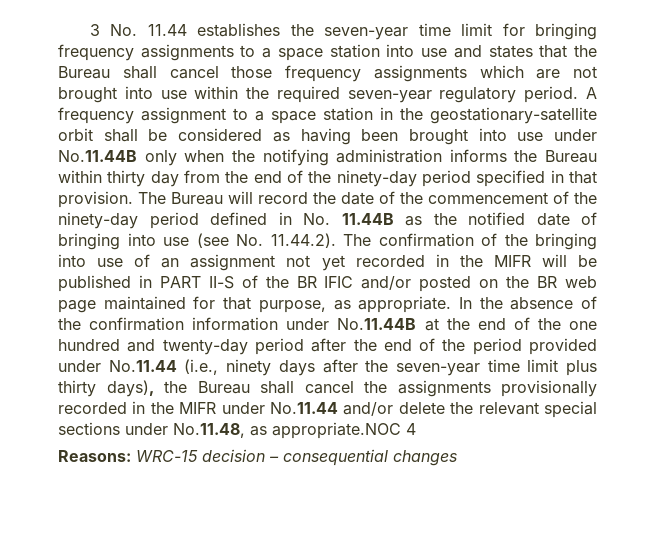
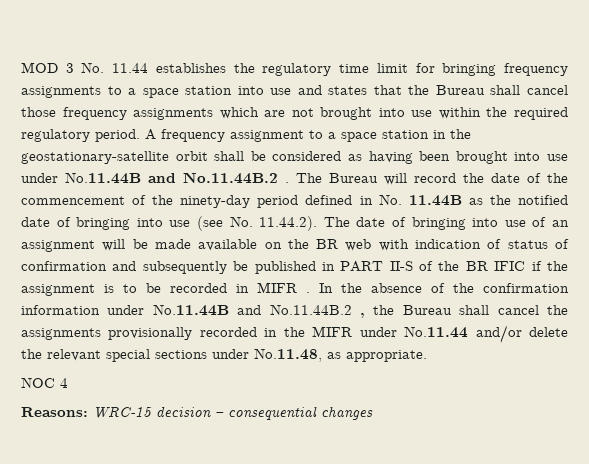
- 3 No. 11.44 establishes the seven-year time limit for bringing frequency assignments to a space station into use and states that the Bureau shall cancel those frequency assignments which are not brought into use within the required seven-year regulatory period.
+ MOD 3 No. 11.44 establishes the regulatory time limit for bringing frequency assignments to a space station into use and states that the Bureau shall cancel those frequency assignments which are not brought into use within the required regulatory period.
- A frequency assignment to a space station in the geostationary-satellite orbit shall be considered as having been brought into use under No.11.44B only when the notifying administration informs the Bureau within thirty day from the end of the ninety-day period specified in that provision.
+ A frequency assignment to a space station in the geostationary-satellite orbit shall be considered as having been brought into use under No.11.44B and No.11.44B.2 .
- The Bureau will record the date of the commencement of the ninety-day period defined in No. 11.44B as the notified date of bringing into use (see No. 11.44.2). The confirmation of the bringing into use of an assignment not yet recorded in the MIFR will be published in PART II-S of the BR IFIC and/or posted on the BR web page maintained for that purpose, as appropriate.
+ The Bureau will record the date of the commencement of the ninety-day period defined in No. 11.44B as the notified date of bringing into use (see No. 11.44.2). The date of bringing into use of an assignment will be made available on the BR web with indication of status of confirmation and subsequently be published in PART II-S of the BR IFIC if the assignment is to be recorded in MIFR .
- In the absence of the confirmation information under No.11.44B at the end of the one hundred and twenty-day period after the end of the period provided under No.11.44 (i.e., ninety days after the seven-year time limit plus thirty days), the Bureau shall cancel the assignments provisionally recorded in the MIFR under No.11.44 and/or delete the relevant special sections under No.11.48, as appropriate.NOC 4
+ In the absence of the confirmation information under No.11.44B and No.11.44B.2 , the Bureau shall cancel the assignments provisionally recorded in the MIFR under No.11.44 and/or delete the relevant special sections under No.11.48, as appropriate.
+ NOC 4

